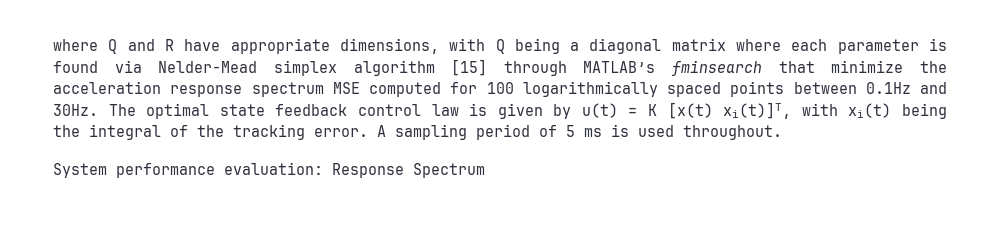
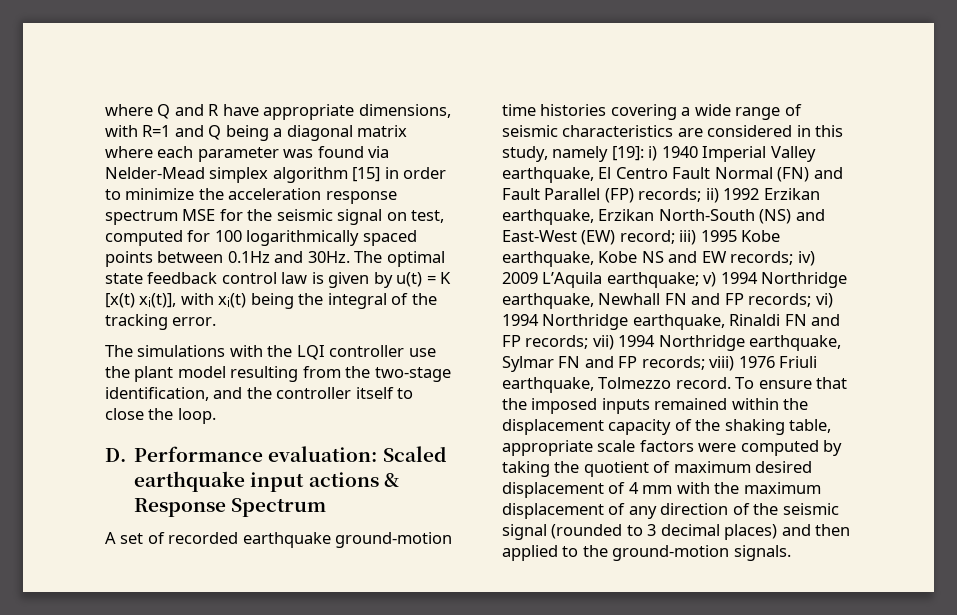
- where Q and R have appropriate dimensions, with Q being a diagonal matrix where each parameter is found via Nelder-Mead simplex algorithm [15] through MATLAB’s fminsearch that minimize the acceleration response spectrum MSE computed for 100 logarithmically spaced points between 0.1Hz and 30Hz.
+ where Q and R have appropriate dimensions, with R=1 and Q being a diagonal matrix where each parameter was found via Nelder-Mead simplex algorithm [15] in order to minimize the acceleration response spectrum MSE for the seismic signal on test, computed for 100 logarithmically spaced points between 0.1Hz and 30Hz.
- The optimal state feedback control law is given by u(t) = K [x(t) xi(t)]T, with xi(t) being the integral of the tracking error. A sampling period of 5 ms is used throughout.
- System performance evaluation: Response Spectrum
+ The optimal state feedback control law is given by u(t) = K [x(t) xi(t)], with xi(t) being the integral of the tracking error.
+ The simulations with the LQI controller use the plant model resulting from the two-stage identification, and the controller itself to close the loop.
+ D. Performance evaluation: Scaled earthquake input actions & Response Spectrum
+ A set of recorded earthquake ground-motion time histories covering a wide range of seismic characteristics are considered in this study, namely [19]: i) 1940 Imperial Valley earthquake, El Centro Fault Normal (FN) and Fault Parallel (FP) records; ii) 1992 Erzikan earthquake, Erzikan North-South (NS) and East-West (EW) record; iii) 1995 Kobe earthquake, Kobe NS and EW records; iv) 2009 L’Aquila earthquake; v) 1994 Northridge earthquake, Newhall FN and FP records; vi) 1994 Northridge earthquake, Rinaldi FN and FP records; vii) 1994 Northridge earthquake, Sylmar FN and FP records; viii) 1976 Friuli earthquake, Tolmezzo record. To ensure that the imposed inputs remained within the displacement capacity of the shaking table, appropriate scale factors were computed by taking the quotient of maximum desired displacement of 4 mm with the maximum displacement of any direction of the seismic signal (rounded to 3 decimal places) and then applied to the ground-motion signals.

